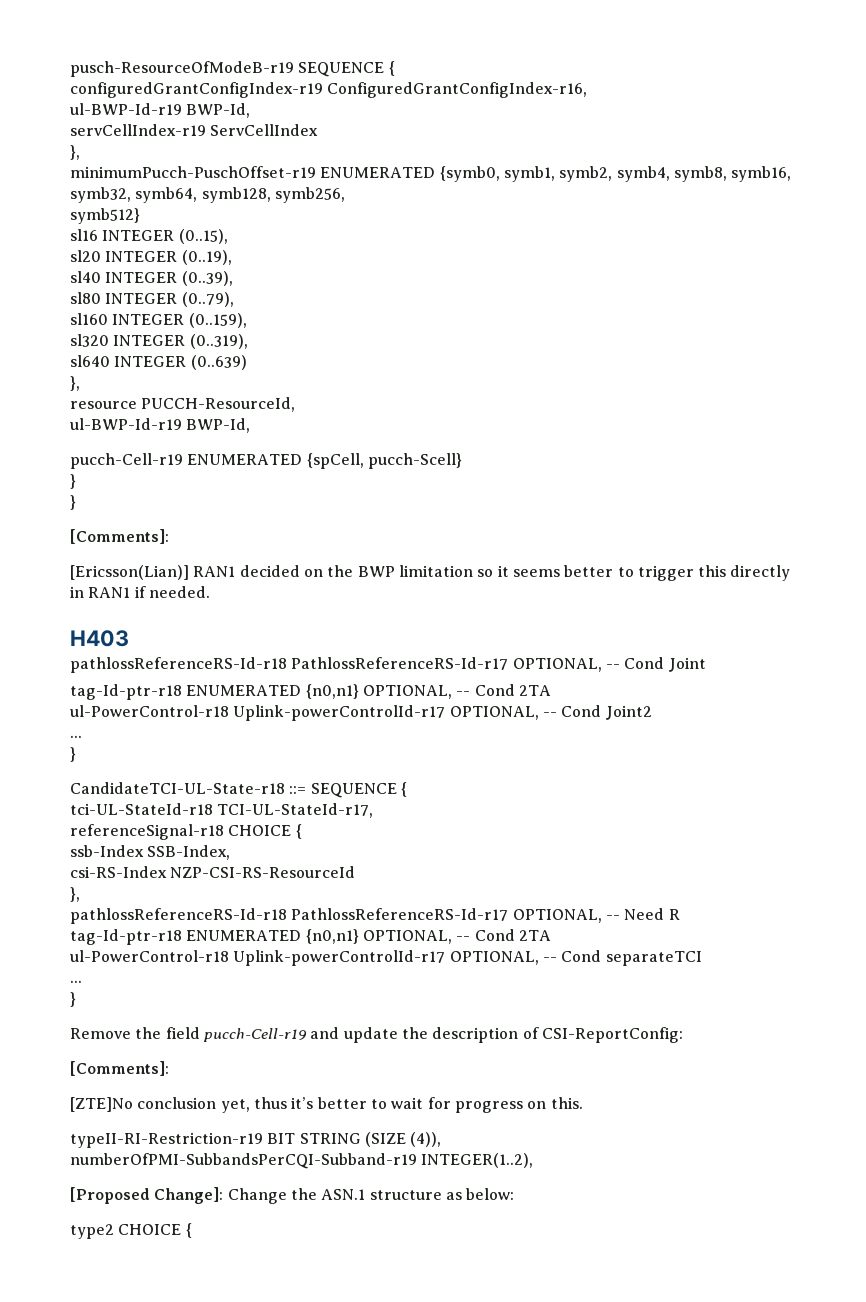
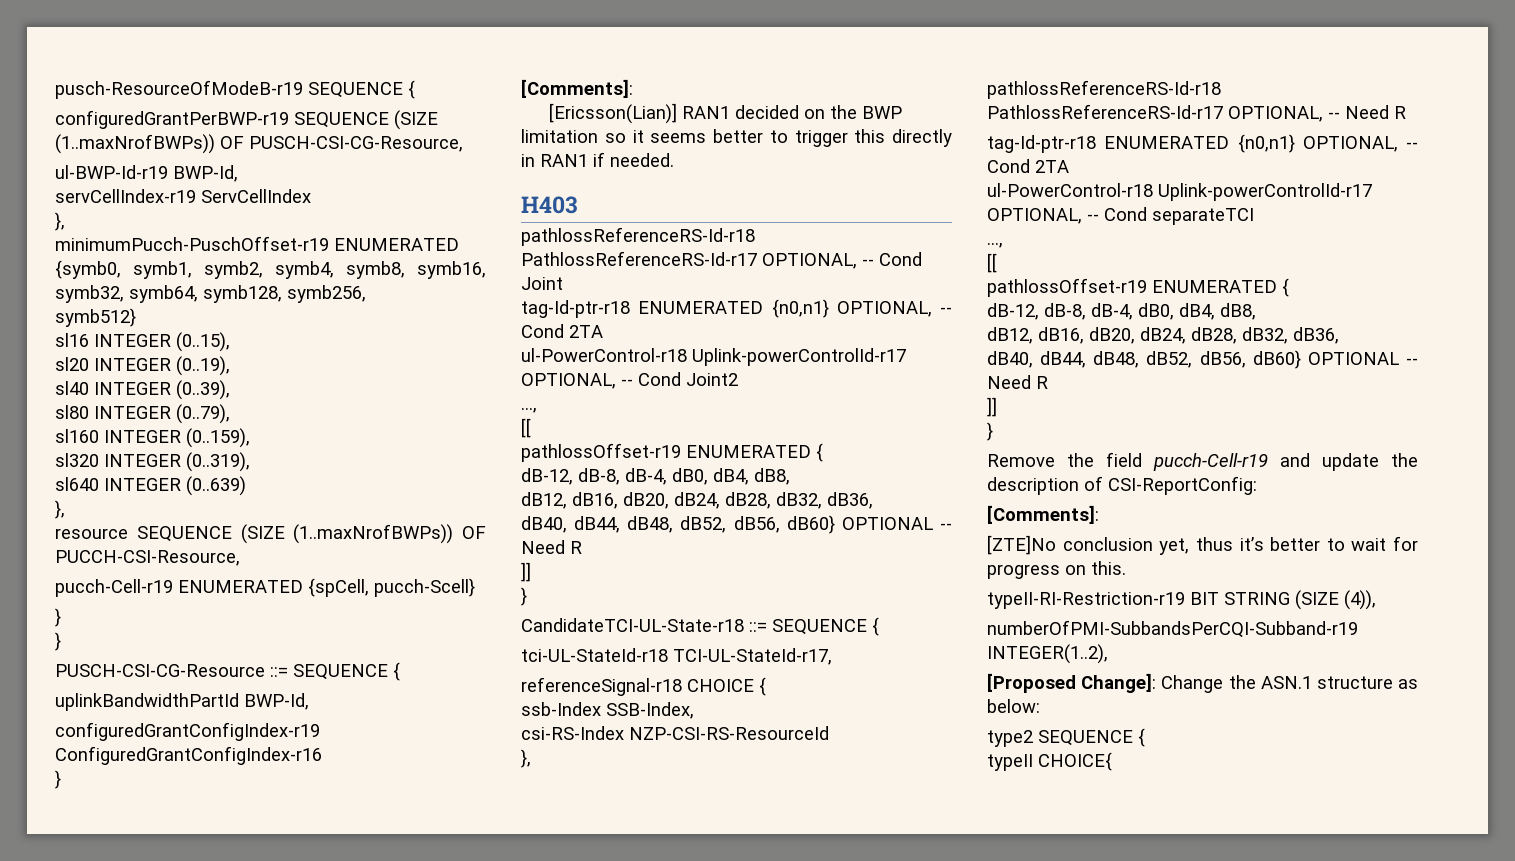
- configuredGrantConfigIndex-r19 ConfiguredGrantConfigIndex-r16,
+ configuredGrantPerBWP-r19 SEQUENCE (SIZE (1..maxNrofBWPs)) OF PUSCH-CSI-CG-Resource,
- resource PUCCH-ResourceId,
- ul-BWP-Id-r19 BWP-Id,
+ resource SEQUENCE (SIZE (1..maxNrofBWPs)) OF PUCCH-CSI-Resource,
+ PUSCH-CSI-CG-Resource ::= SEQUENCE {
+ uplinkBandwidthPartId BWP-Id,
+ configuredGrantConfigIndex-r19 ConfiguredGrantConfigIndex-r16
+ }
  ul-PowerControl-r18 Uplink-powerControlId-r17 OPTIONAL, -- Cond Joint2
- ...
+ ...,
+ [[
+ pathlossOffset-r19 ENUMERATED {
+ dB-12, dB-8, dB-4, dB0, dB4, dB8,
+ dB12, dB16, dB20, dB24, dB28, dB32, dB36,
+ dB40, dB44, dB48, dB52, dB56, dB60} OPTIONAL -- Need R
+ ]]
  ul-PowerControl-r18 Uplink-powerControlId-r17 OPTIONAL, -- Cond separateTCI
- ...
+ ...,
+ [[
+ pathlossOffset-r19 ENUMERATED {
+ dB-12, dB-8, dB-4, dB0, dB4, dB8,
+ dB12, dB16, dB20, dB24, dB28, dB32, dB36,
+ dB40, dB44, dB48, dB52, dB56, dB60} OPTIONAL -- Need R
+ ]]
- type2 CHOICE {
+ type2 SEQUENCE {
+ typeII CHOICE{

